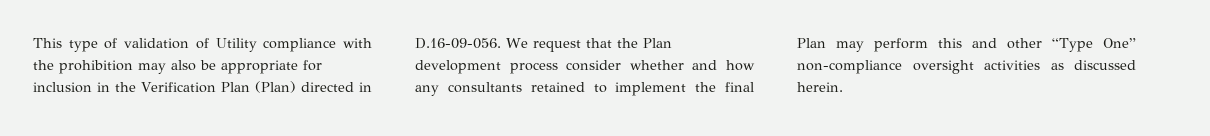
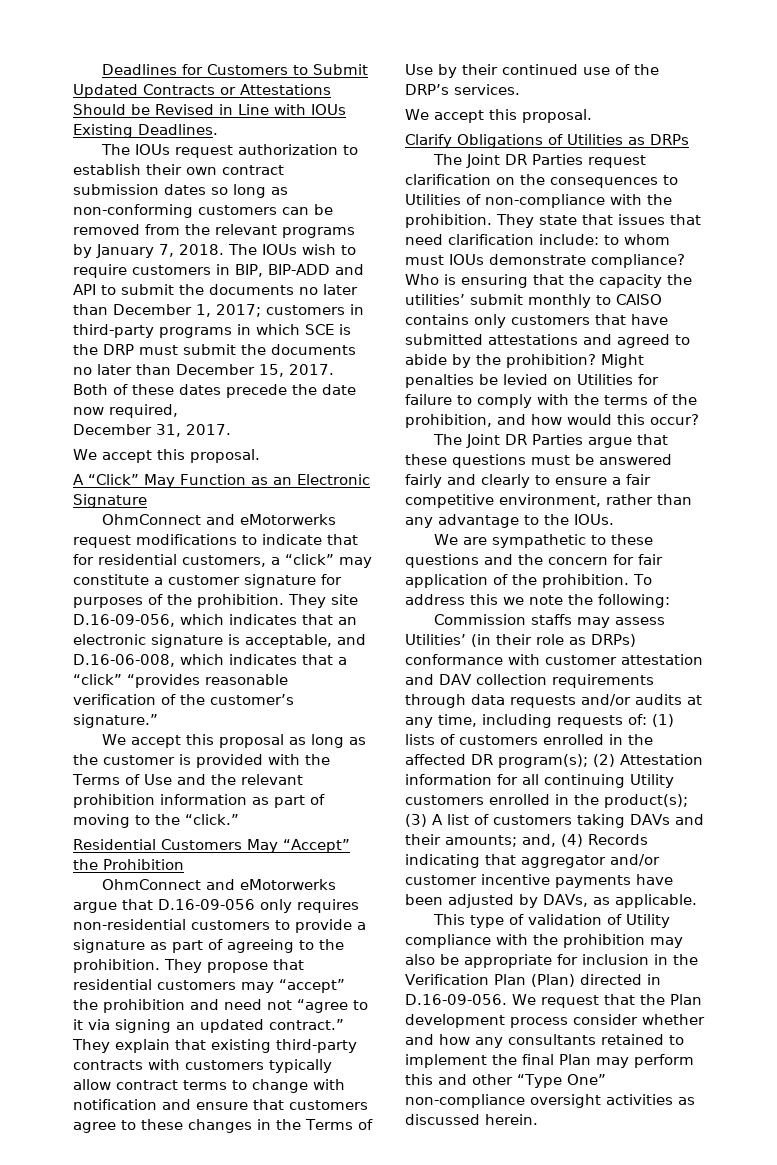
+ Deadlines for Customers to Submit Updated Contracts or Attestations Should be Revised in Line with IOUs Existing Deadlines.
+ The IOUs request authorization to establish their own contract submission dates so long as non-conforming customers can be removed from the relevant programs by January 7, 2018. The IOUs wish to require customers in BIP, BIP-ADD and API to submit the documents no later than December 1, 2017; customers in third-party programs in which SCE is the DRP must submit the documents no later than December 15, 2017. Both of these dates precede the date now required,
+ December 31, 2017.
+ We accept this proposal.
+ A “Click” May Function as an Electronic Signature
+ OhmConnect and eMotorwerks request modifications to indicate that for residential customers, a “click” may constitute a customer signature for purposes of the prohibition. They site D.16-09-056, which indicates that an electronic signature is acceptable, and D.16-06-008, which indicates that a “click” “provides reasonable verification of the customer’s signature.”
+ We accept this proposal as long as the customer is provided with the Terms of Use and the relevant prohibition information as part of moving to the “click.”
+ Residential Customers May “Accept” the Prohibition
+ OhmConnect and eMotorwerks argue that D.16-09-056 only requires non-residential customers to provide a signature as part of agreeing to the prohibition. They propose that residential customers may “accept” the prohibition and need not “agree to it via signing an updated contract.” They explain that existing third-party contracts with customers typically allow contract terms to change with notification and ensure that customers agree to these changes in the Terms of Use by their continued use of the DRP’s services.
+ We accept this proposal.
+ Clarify Obligations of Utilities as DRPs
+ The Joint DR Parties request clarification on the consequences to Utilities of non-compliance with the prohibition. They state that issues that need clarification include: to whom must IOUs demonstrate compliance? Who is ensuring that the capacity the utilities’ submit monthly to CAISO contains only customers that have submitted attestations and agreed to abide by the prohibition? Might penalties be levied on Utilities for failure to comply with the terms of the prohibition, and how would this occur?
+ The Joint DR Parties argue that these questions must be answered fairly and clearly to ensure a fair competitive environment, rather than any advantage to the IOUs.
+ We are sympathetic to these questions and the concern for fair application of the prohibition. To address this we note the following:
+ Commission staffs may assess Utilities’ (in their role as DRPs) conformance with customer attestation and DAV collection requirements through data requests and/or audits at any time, including requests of: (1) lists of customers enrolled in the affected DR program(s); (2) Attestation information for all continuing Utility customers enrolled in the product(s); (3) A list of customers taking DAVs and their amounts; and, (4) Records indicating that aggregator and/or customer incentive payments have been adjusted by DAVs, as applicable.

